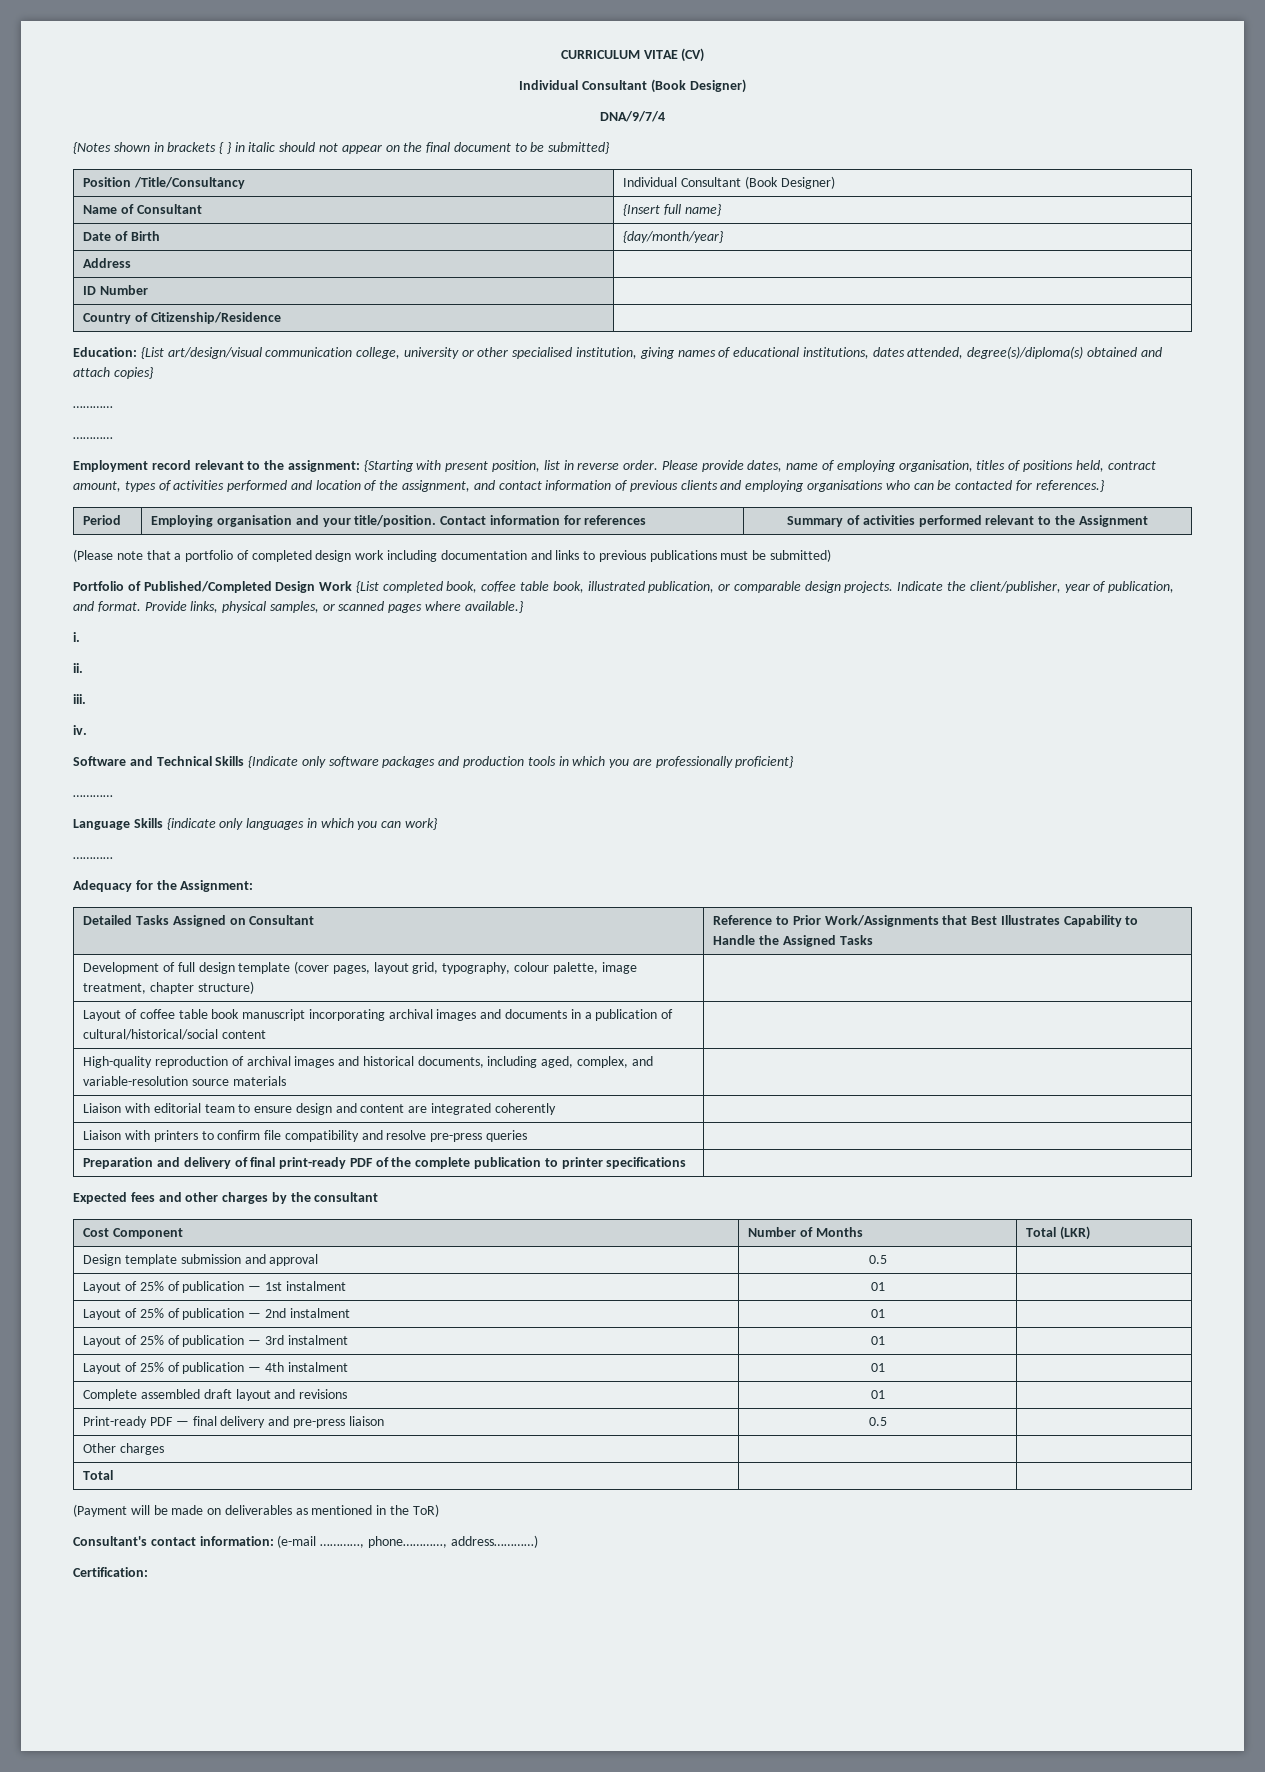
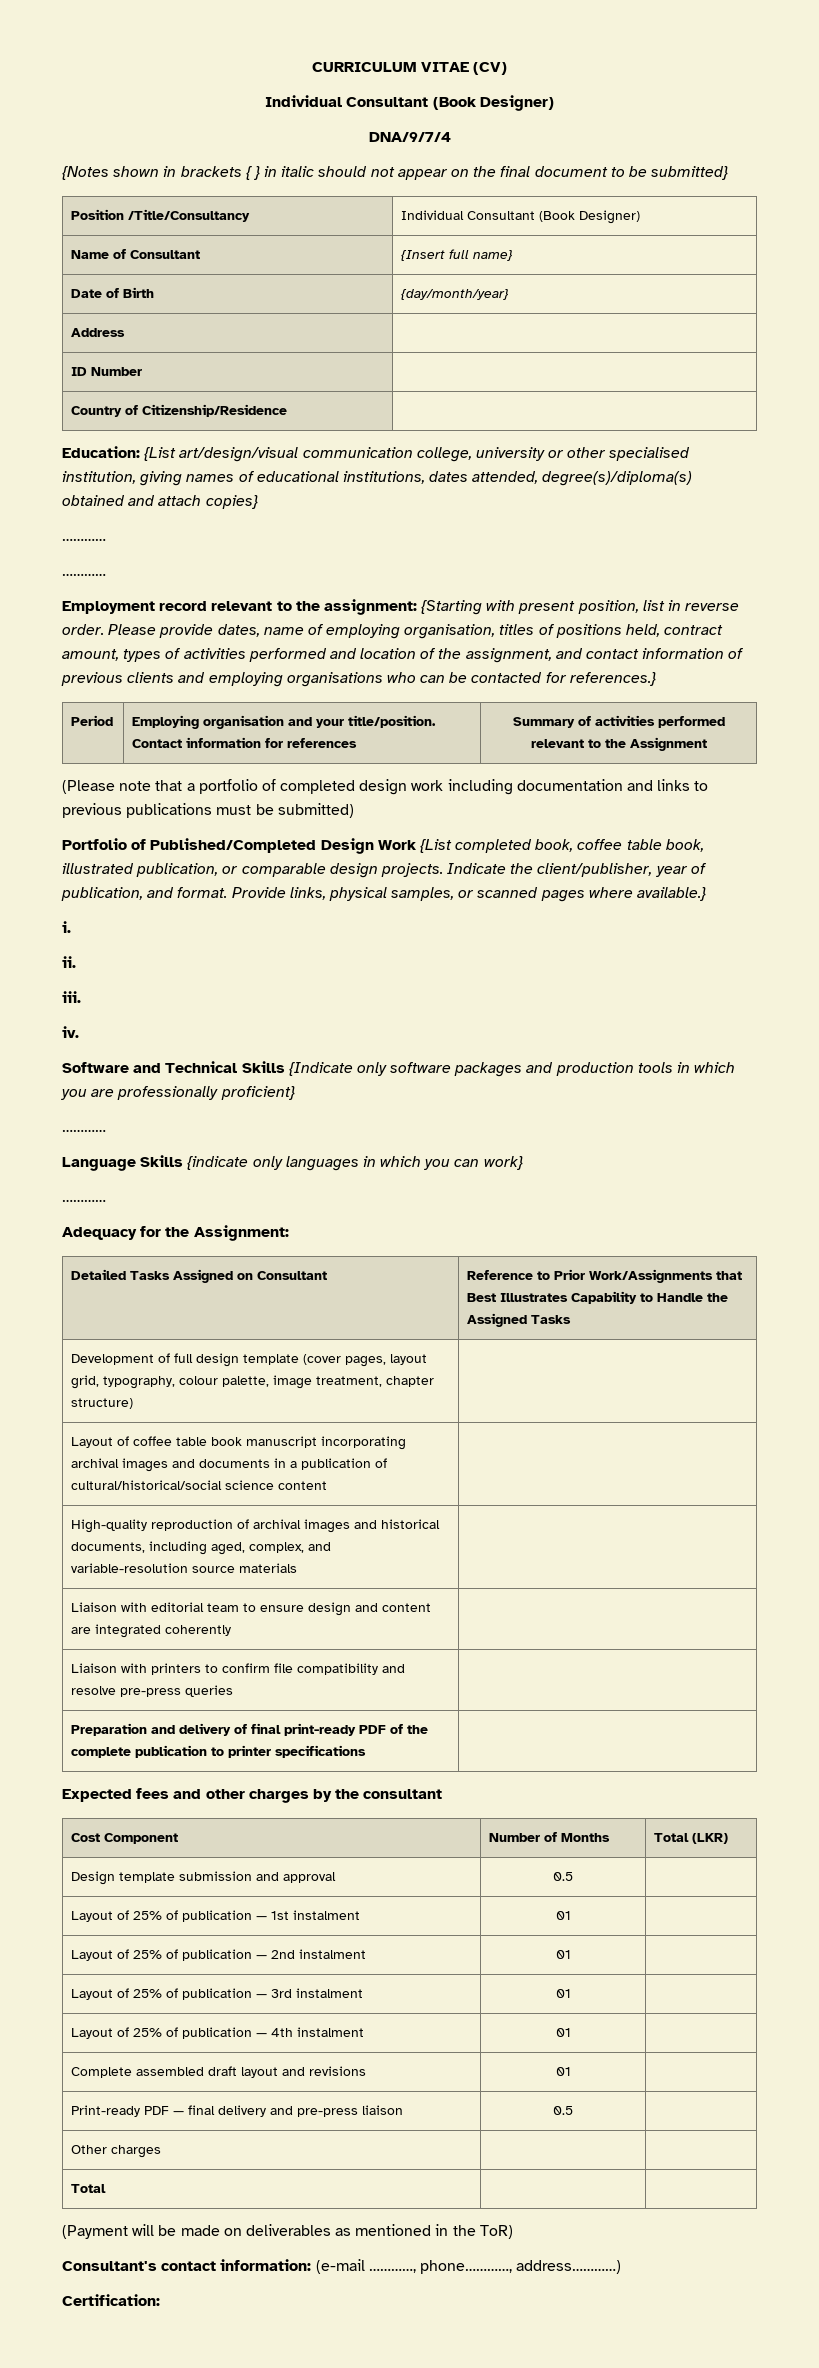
- Layout of coffee table book manuscript incorporating archival images and documents in a publication of cultural/historical/social content |
+ Layout of coffee table book manuscript incorporating archival images and documents in a publication of cultural/historical/social science content |

